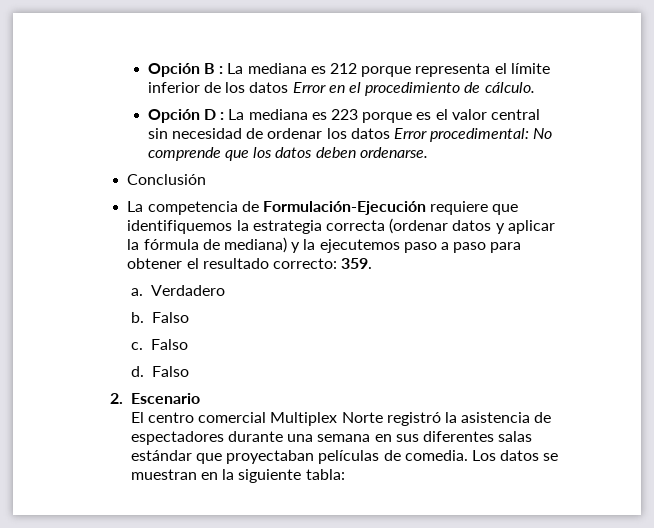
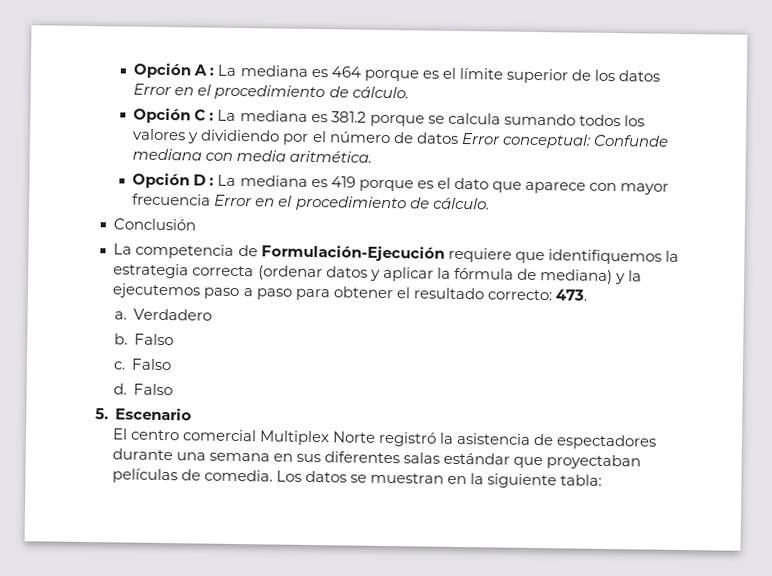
- Opción B : La mediana es 212 porque representa el límite inferior de los datos Error en el procedimiento de cálculo.
+ Opción A : La mediana es 464 porque es el límite superior de los datos Error en el procedimiento de cálculo.
+ Opción C : La mediana es 381.2 porque se calcula sumando todos los valores y dividiendo por el número de datos Error conceptual: Confunde mediana con media aritmética.
- Opción D : La mediana es 223 porque es el valor central sin necesidad de ordenar los datos Error procedimental: No comprende que los datos deben ordenarse.
+ Opción D : La mediana es 419 porque es el dato que aparece con mayor frecuencia Error en el procedimiento de cálculo.
- La competencia de Formulación-Ejecución requiere que identifiquemos la estrategia correcta (ordenar datos y aplicar la fórmula de mediana) y la ejecutemos paso a paso para obtener el resultado correcto: 359.
+ La competencia de Formulación-Ejecución requiere que identifiquemos la estrategia correcta (ordenar datos y aplicar la fórmula de mediana) y la ejecutemos paso a paso para obtener el resultado correcto: 473.
- 2. Escenario
+ 5. Escenario

